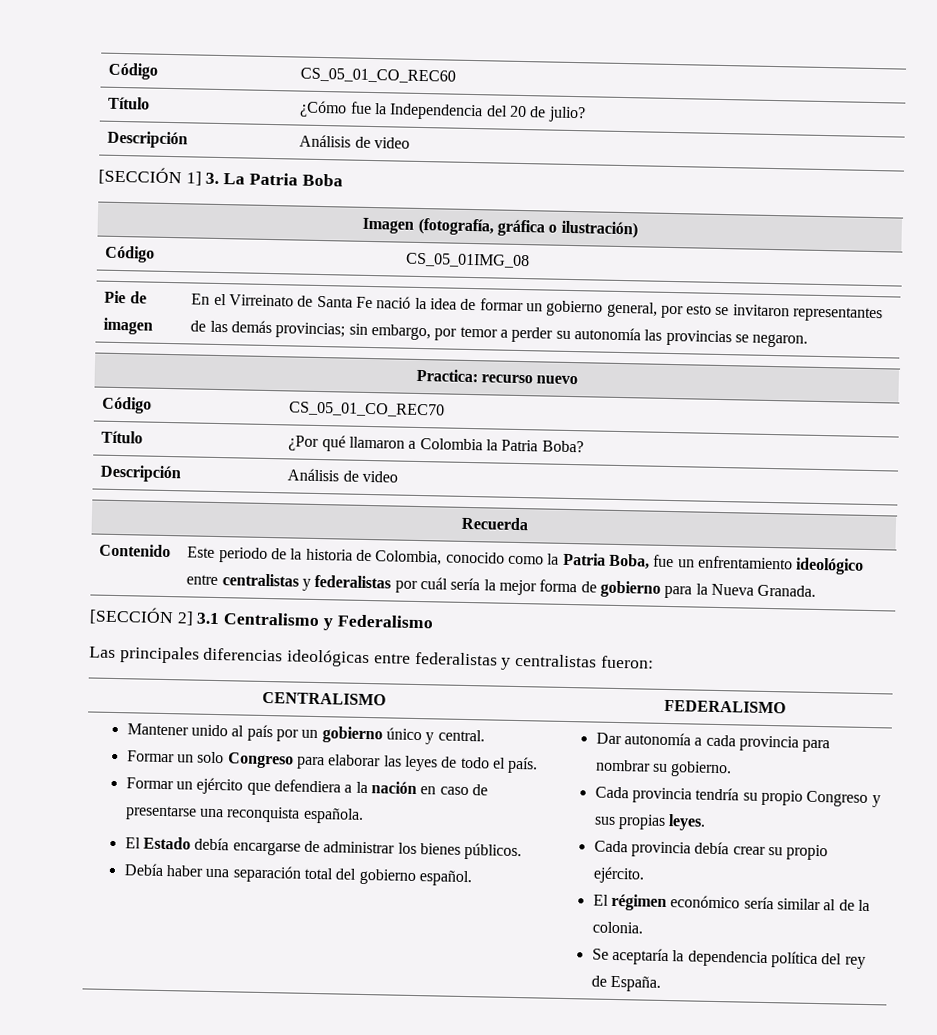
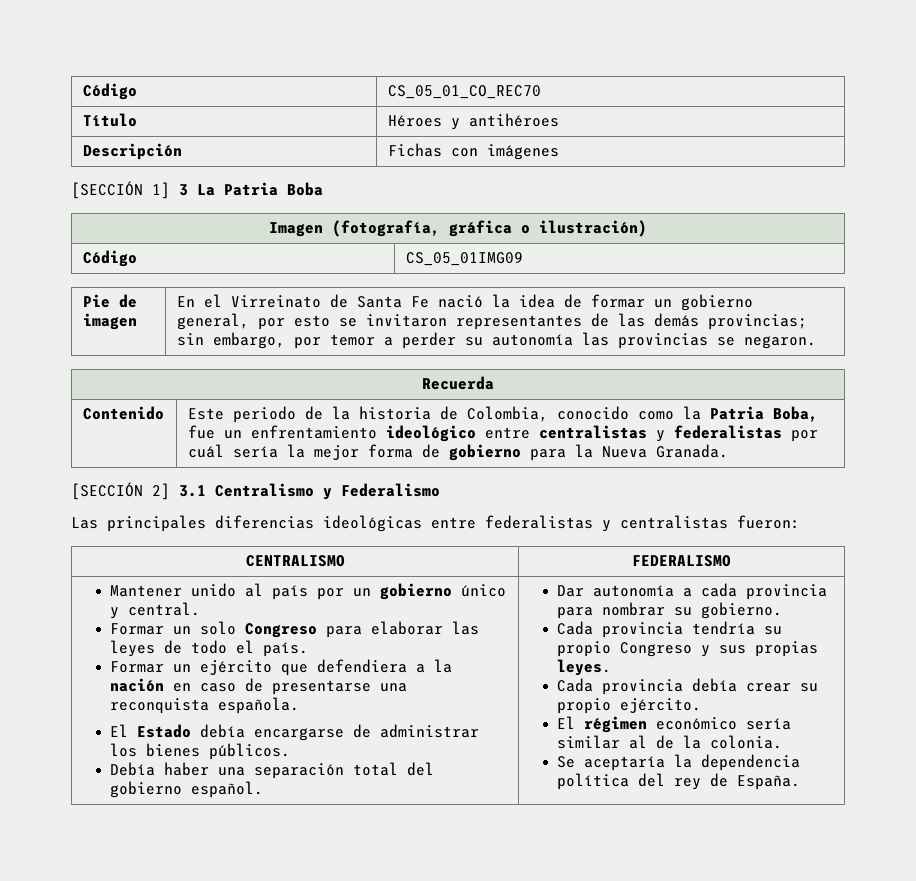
- Código | CS_05_01_CO_REC60
- Título | ¿Cómo fue la Independencia del 20 de julio?
- Descripción | Análisis de video
+ Código | CS_05_01_CO_REC70
+ Título | Héroes y antihéroes
+ Descripción | Fichas con imágenes
- [SECCIÓN 1] 3. La Patria Boba
+ [SECCIÓN 1] 3 La Patria Boba
- Código | CS_05_01IMG_08
+ Código | CS_05_01IMG09
- Practica: recurso nuevo
- Código | CS_05_01_CO_REC70
- Título | ¿Por qué llamaron a Colombia la Patria Boba?
- Descripción | Análisis de video

